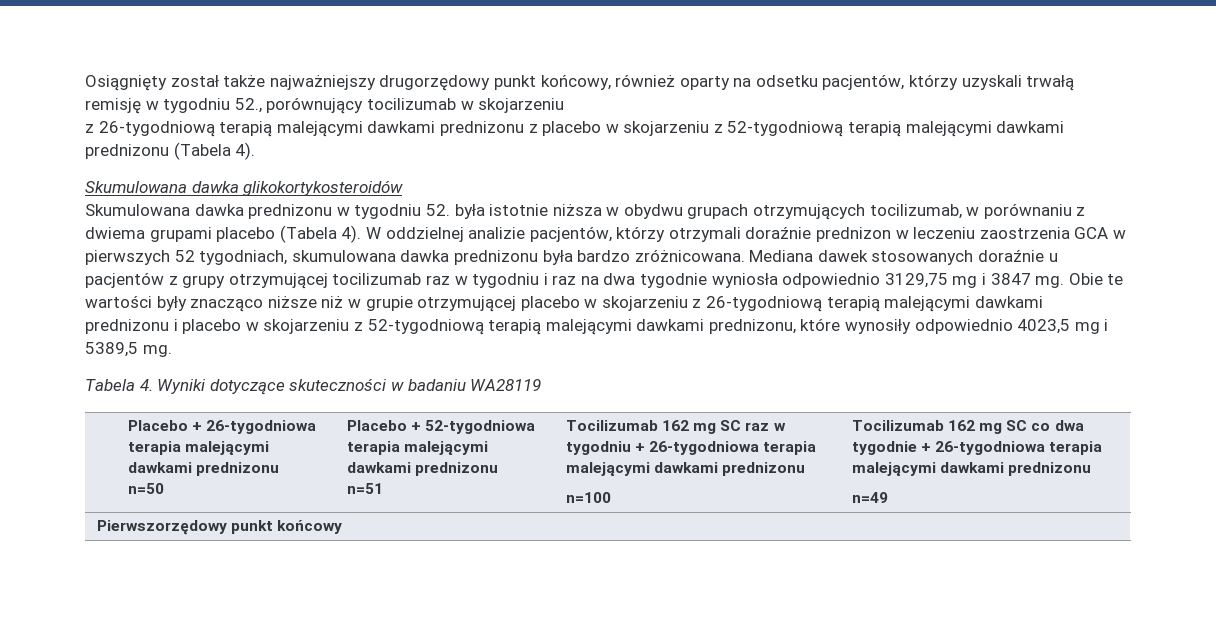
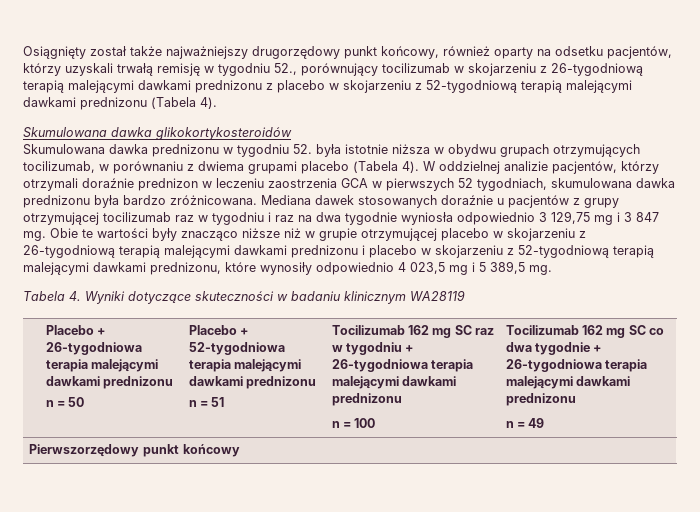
- Osiągnięty został także najważniejszy drugorzędowy punkt końcowy, również oparty na odsetku pacjentów, którzy uzyskali trwałą remisję w tygodniu 52., porównujący tocilizumab w skojarzeniu
- z 26-tygodniową terapią malejącymi dawkami prednizonu z placebo w skojarzeniu z 52-tygodniową terapią malejącymi dawkami prednizonu (Tabela 4).
+ Osiągnięty został także najważniejszy drugorzędowy punkt końcowy, również oparty na odsetku pacjentów, którzy uzyskali trwałą remisję w tygodniu 52., porównujący tocilizumab w skojarzeniu z 26-tygodniową terapią malejącymi dawkami prednizonu z placebo w skojarzeniu z 52-tygodniową terapią malejącymi dawkami prednizonu (Tabela 4).
- Mediana dawek stosowanych doraźnie u pacjentów z grupy otrzymującej tocilizumab raz w tygodniu i raz na dwa tygodnie wyniosła odpowiednio 3129,75 mg i 3847 mg.
+ Mediana dawek stosowanych doraźnie u pacjentów z grupy otrzymującej tocilizumab raz w tygodniu i raz na dwa tygodnie wyniosła odpowiednio 3 129,75 mg i 3 847 mg.
- Obie te wartości były znacząco niższe niż w grupie otrzymującej placebo w skojarzeniu z 26-tygodniową terapią malejącymi dawkami prednizonu i placebo w skojarzeniu z 52-tygodniową terapią malejącymi dawkami prednizonu, które wynosiły odpowiednio 4023,5 mg i 5389,5 mg.
+ Obie te wartości były znacząco niższe niż w grupie otrzymującej placebo w skojarzeniu z 26-tygodniową terapią malejącymi dawkami prednizonu i placebo w skojarzeniu z 52-tygodniową terapią malejącymi dawkami prednizonu, które wynosiły odpowiednio 4 023,5 mg i 5 389,5 mg.
- Tabela 4. Wyniki dotyczące skuteczności w badaniu WA28119
+ Tabela 4. Wyniki dotyczące skuteczności w badaniu klinicznym WA28119
- n=50
+ n = 50
- n=51
+ n = 51
- n=100
+ n = 100
- n=49
+ n = 49

